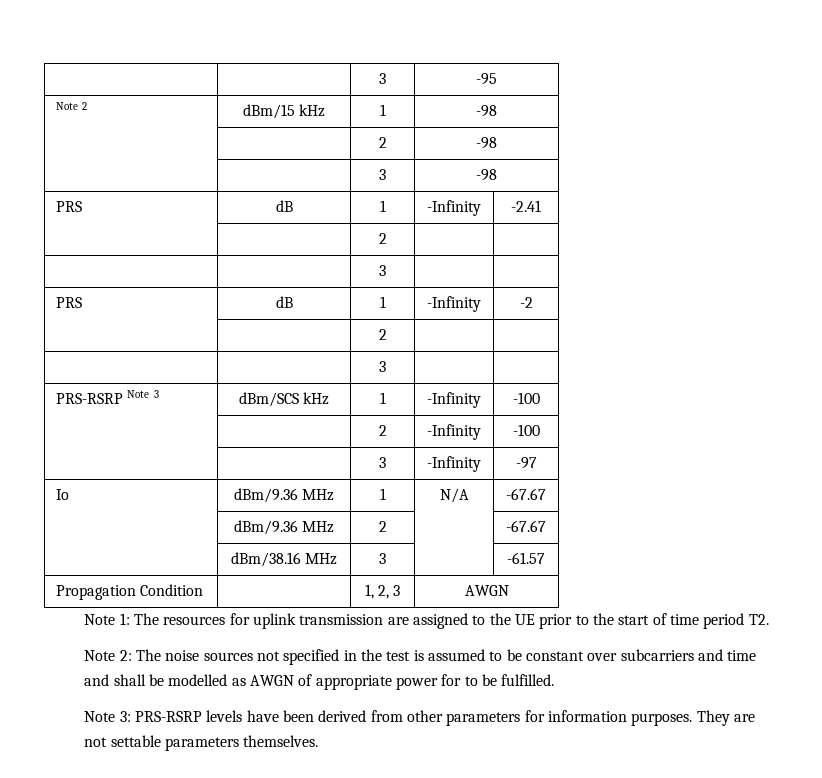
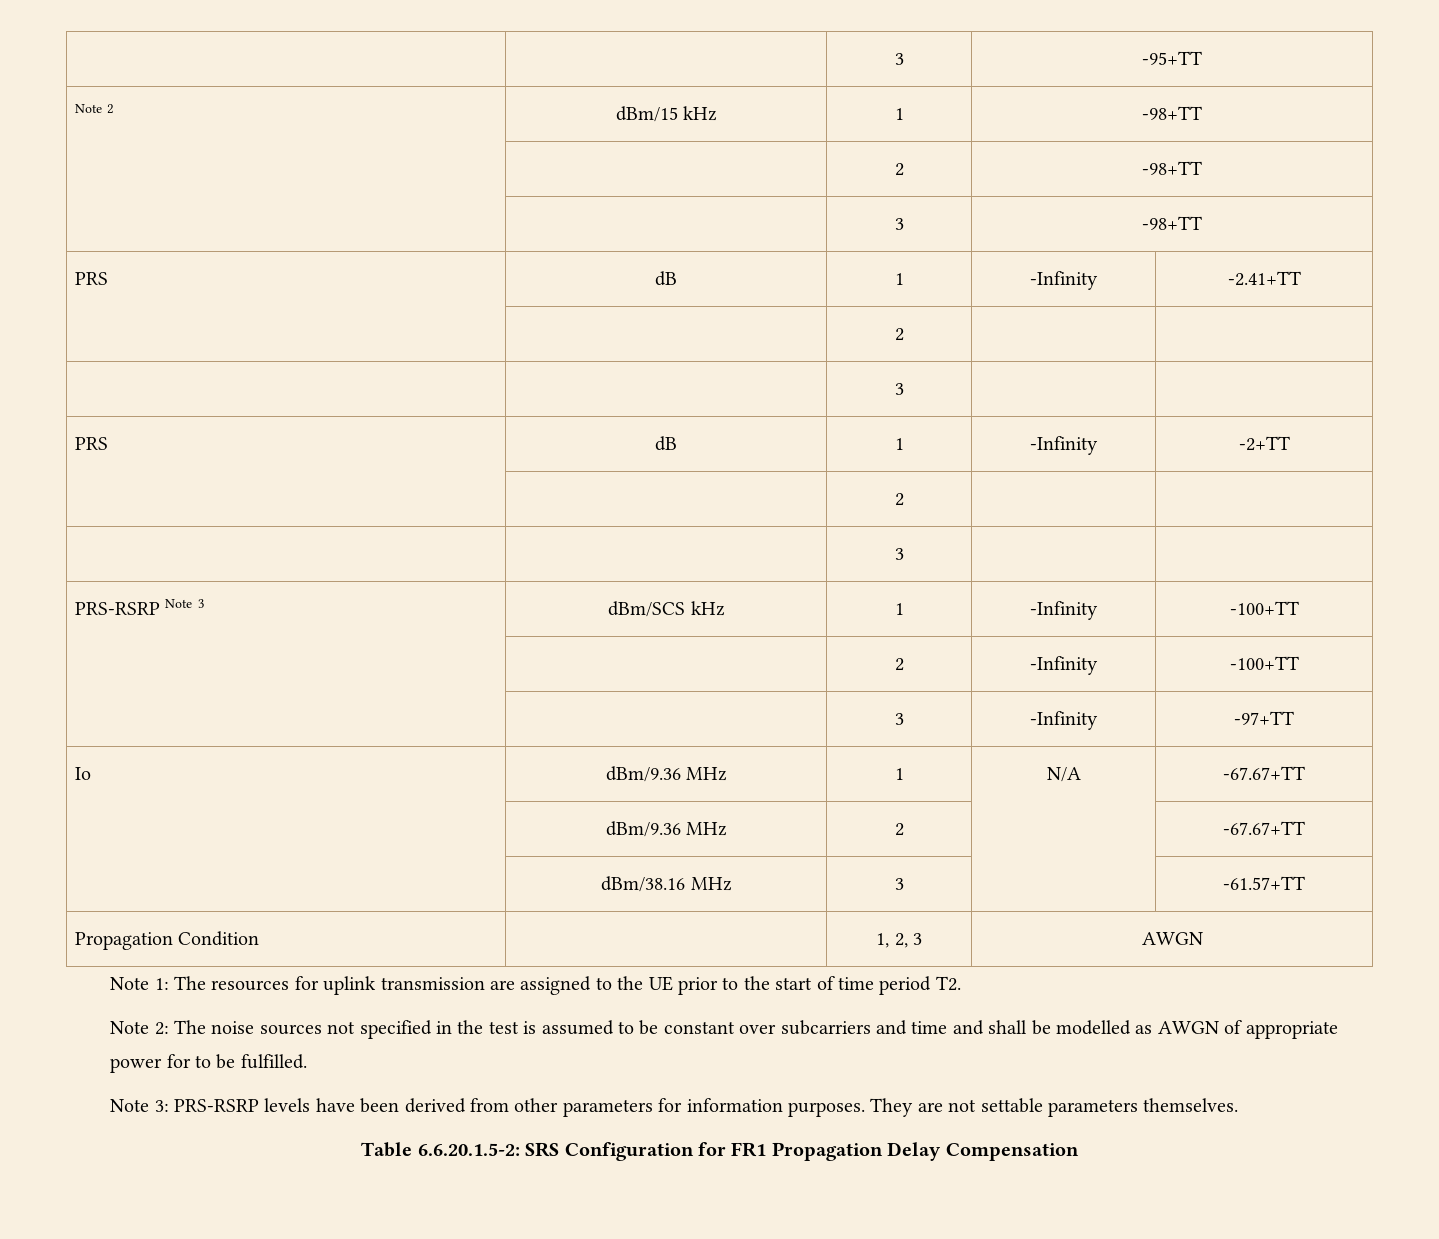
- | | 3 | -95
+ | | 3 | -95+TT
- Note 2 | dBm/15 kHz | 1 | -98
- | | 2 | -98
- | | 3 | -98
- PRS | dB | 1 | -Infinity | -2.41
+ Note 2 | dBm/15 kHz | 1 | -98+TT
+ | | 2 | -98+TT
+ | | 3 | -98+TT
+ PRS | dB | 1 | -Infinity | -2.41+TT
- PRS | dB | 1 | -Infinity | -2
+ PRS | dB | 1 | -Infinity | -2+TT
- PRS-RSRP Note 3 | dBm/SCS kHz | 1 | -Infinity | -100
+ PRS-RSRP Note 3 | dBm/SCS kHz | 1 | -Infinity | -100+TT
- | | 2 | -Infinity | -100
+ | | 2 | -Infinity | -100+TT
- | | 3 | -Infinity | -97
+ | | 3 | -Infinity | -97+TT
- Io | dBm/9.36 MHz | 1 | N/A | -67.67
+ Io | dBm/9.36 MHz | 1 | N/A | -67.67+TT
- | dBm/9.36 MHz | 2 | | -67.67
+ | dBm/9.36 MHz | 2 | | -67.67+TT
- | dBm/38.16 MHz | 3 | | -61.57
+ | dBm/38.16 MHz | 3 | | -61.57+TT
+ Table 6.6.20.1.5-2: SRS Configuration for FR1 Propagation Delay Compensation

